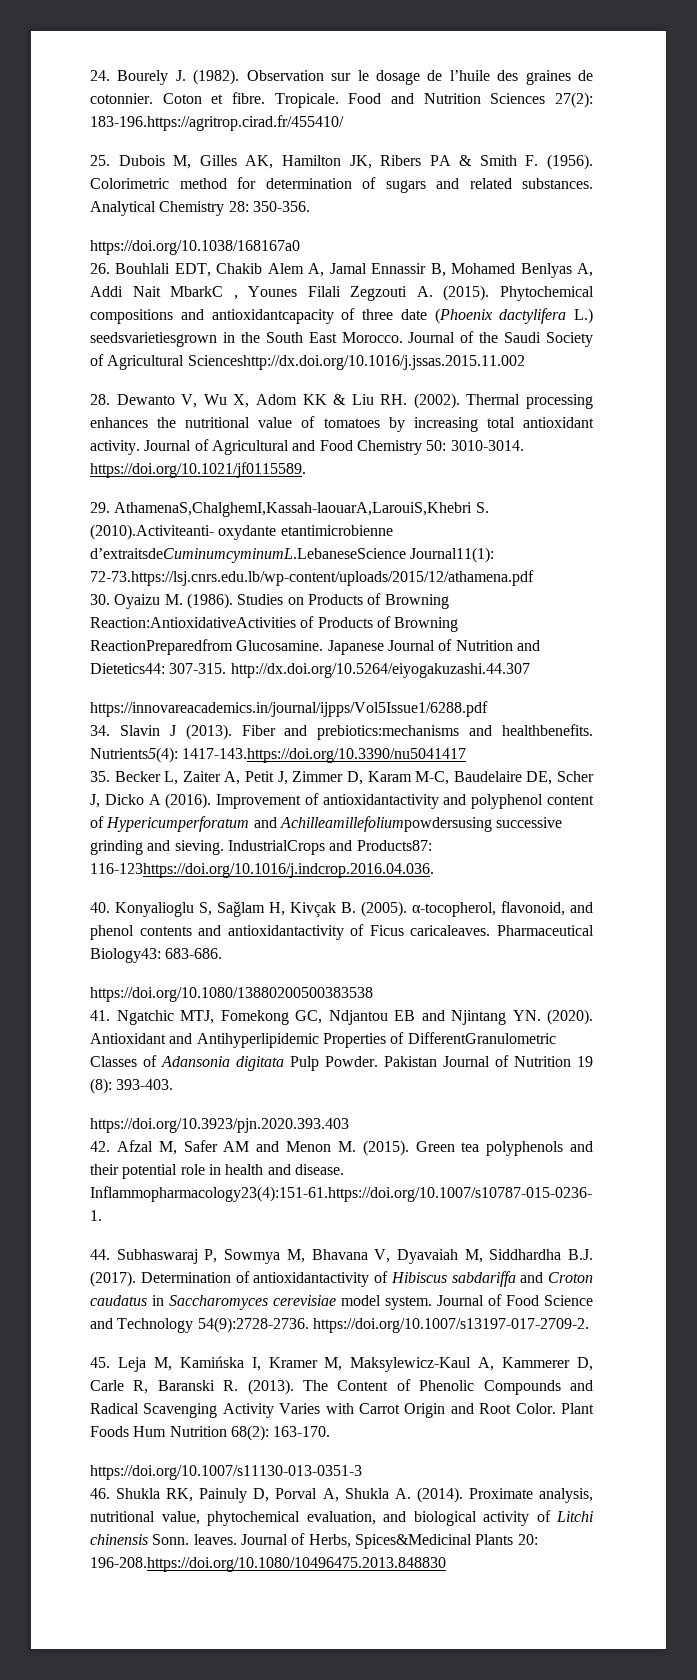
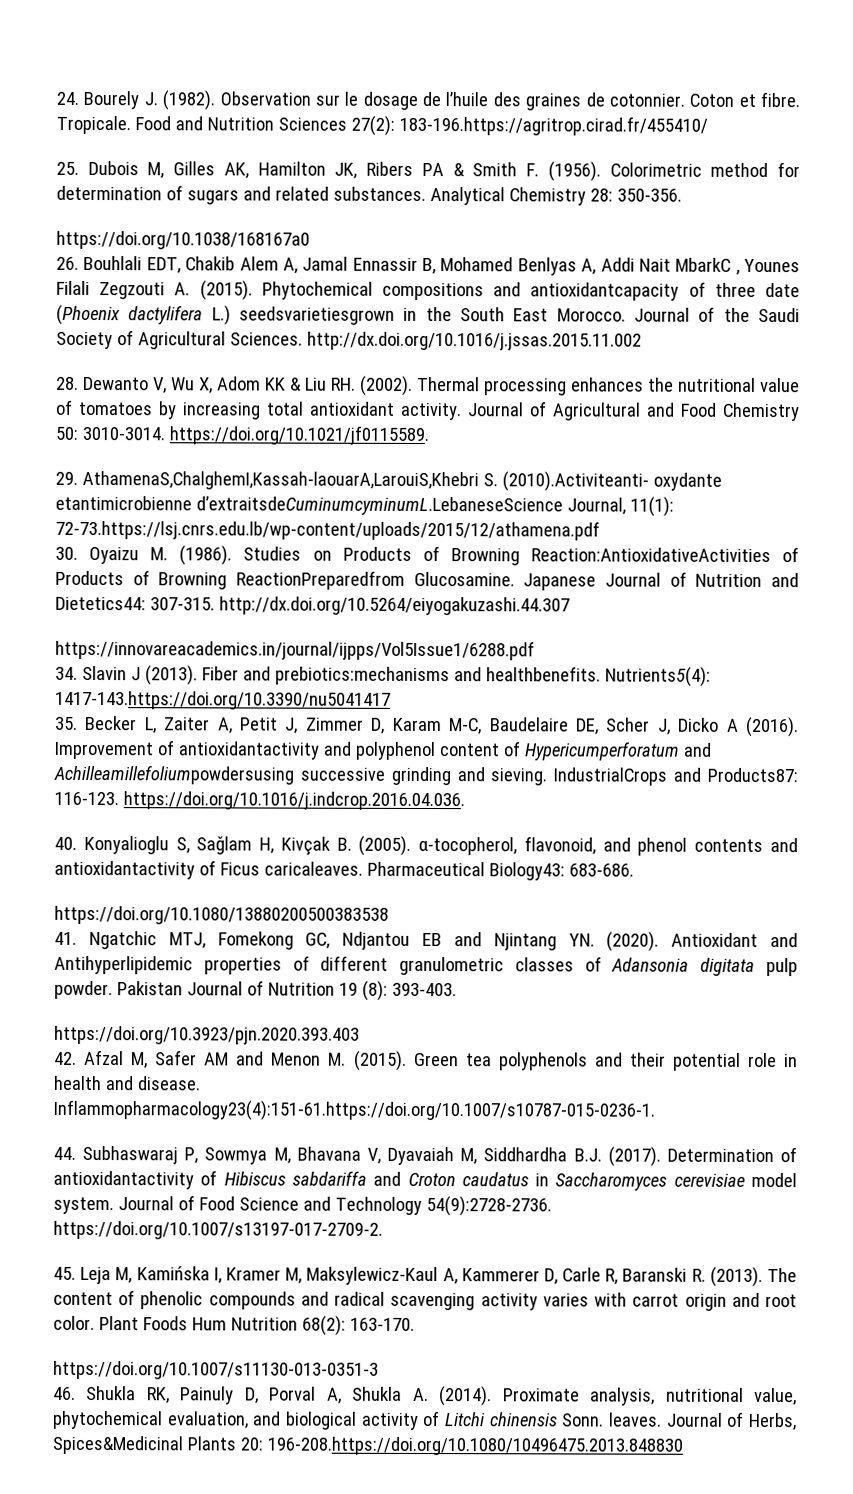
- Journal of the Saudi Society of Agricultural Scienceshttp://dx.doi.org/10.1016/j.jssas.2015.11.002
+ Journal of the Saudi Society of Agricultural Sciences. http://dx.doi.org/10.1016/j.jssas.2015.11.002
- 29. AthamenaS,ChalghemI,Kassah-laouarA,LarouiS,Khebri S. (2010).Activiteanti- oxydante etantimicrobienne d’extraitsdeCuminumcyminumL.LebaneseScience Journal11(1): 72-73.https://lsj.cnrs.edu.lb/wp-content/uploads/2015/12/athamena.pdf
+ 29. AthamenaS,ChalghemI,Kassah-laouarA,LarouiS,Khebri S. (2010).Activiteanti- oxydante etantimicrobienne d’extraitsdeCuminumcyminumL.LebaneseScience Journal, 11(1): 72-73.https://lsj.cnrs.edu.lb/wp-content/uploads/2015/12/athamena.pdf
- IndustrialCrops and Products87: 116-123https://doi.org/10.1016/j.indcrop.2016.04.036.
+ IndustrialCrops and Products87: 116-123. https://doi.org/10.1016/j.indcrop.2016.04.036.
- Antioxidant and Antihyperlipidemic Properties of DifferentGranulometric Classes of Adansonia digitata Pulp Powder.
+ Antioxidant and Antihyperlipidemic properties of different granulometric classes of Adansonia digitata pulp powder.
- The Content of Phenolic Compounds and Radical Scavenging Activity Varies with Carrot Origin and Root Color.
+ The content of phenolic compounds and radical scavenging activity varies with carrot origin and root color.

